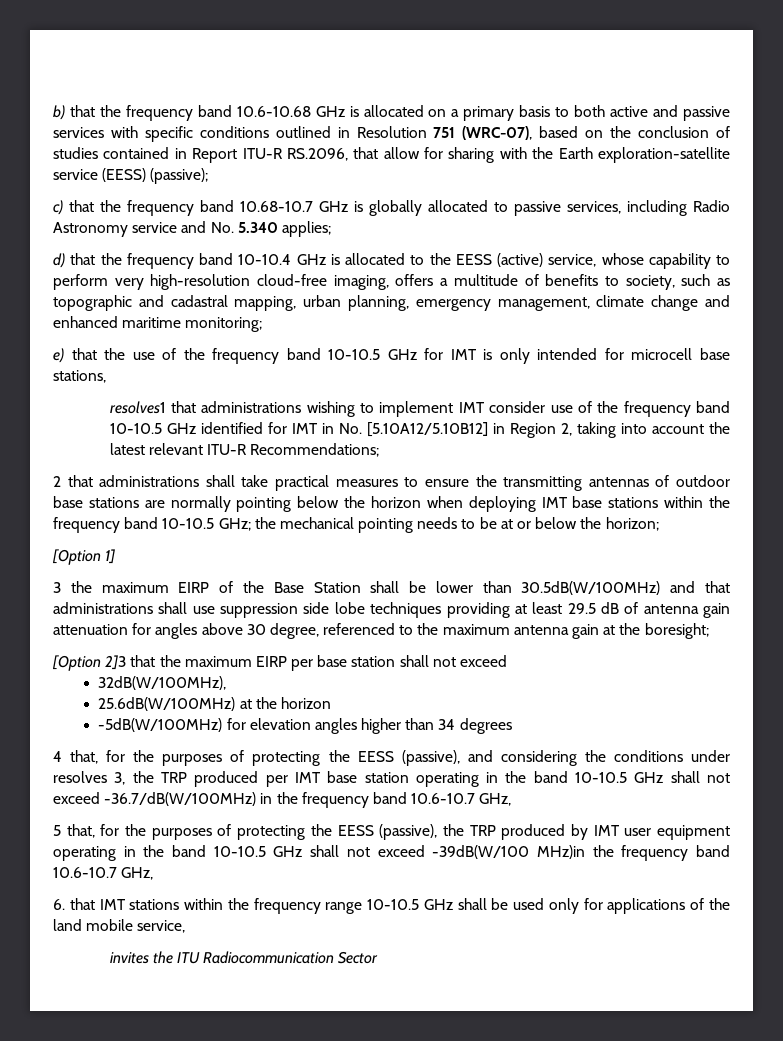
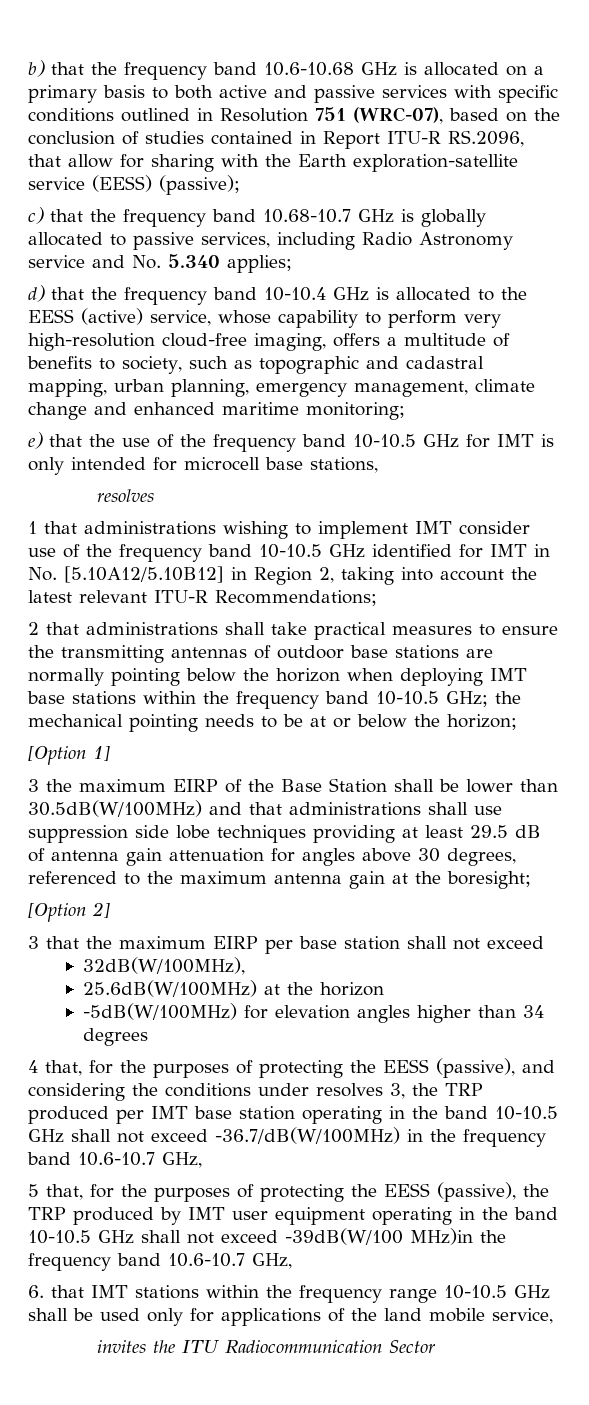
  e) that the use of the frequency band 10-10.5 GHz for IMT is only intended for microcell base stations,
- resolves1 that administrations wishing to implement IMT consider use of the frequency band 10-10.5 GHz identified for IMT in No. [5.10A12/5.10B12] in Region 2, taking into account the latest relevant ITU-R Recommendations;
+ resolves
+ 1 that administrations wishing to implement IMT consider use of the frequency band 10-10.5 GHz identified for IMT in No. [5.10A12/5.10B12] in Region 2, taking into account the latest relevant ITU-R Recommendations;
- 3 the maximum EIRP of the Base Station shall be lower than 30.5dB(W/100MHz) and that administrations shall use suppression side lobe techniques providing at least 29.5 dB of antenna gain attenuation for angles above 30 degree, referenced to the maximum antenna gain at the boresight;
+ 3 the maximum EIRP of the Base Station shall be lower than 30.5dB(W/100MHz) and that administrations shall use suppression side lobe techniques providing at least 29.5 dB of antenna gain attenuation for angles above 30 degrees, referenced to the maximum antenna gain at the boresight;
- [Option 2]3 that the maximum EIRP per base station shall not exceed
+ [Option 2]
+ 3 that the maximum EIRP per base station shall not exceed

